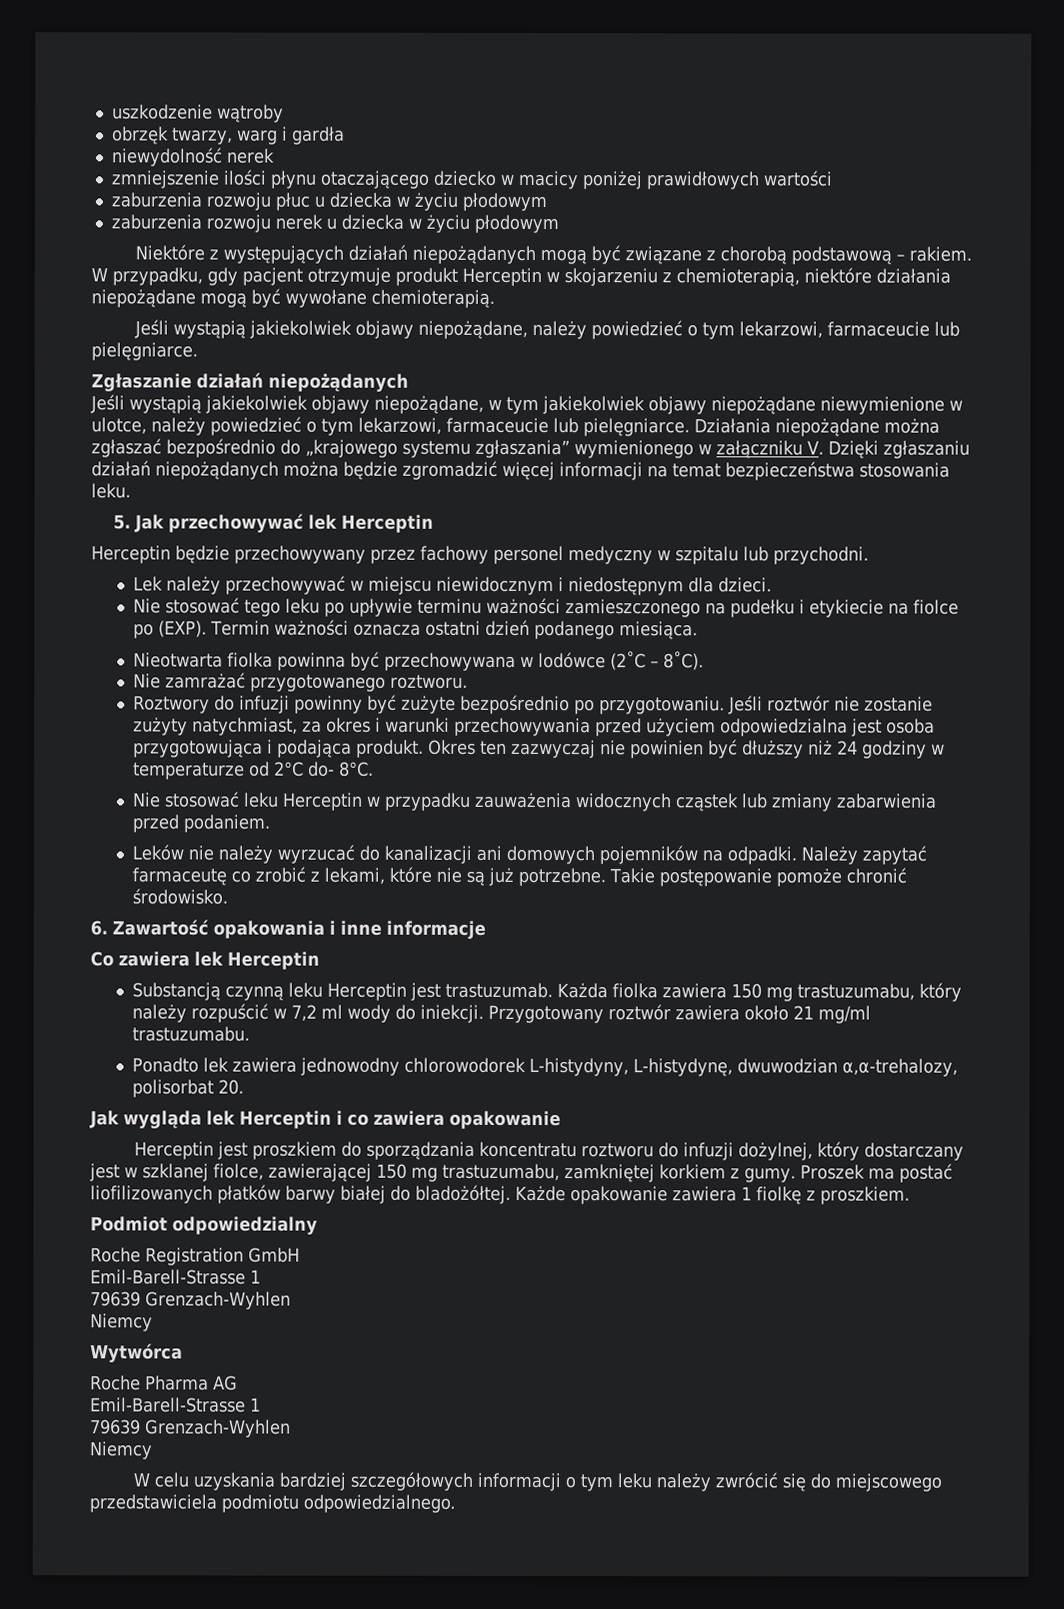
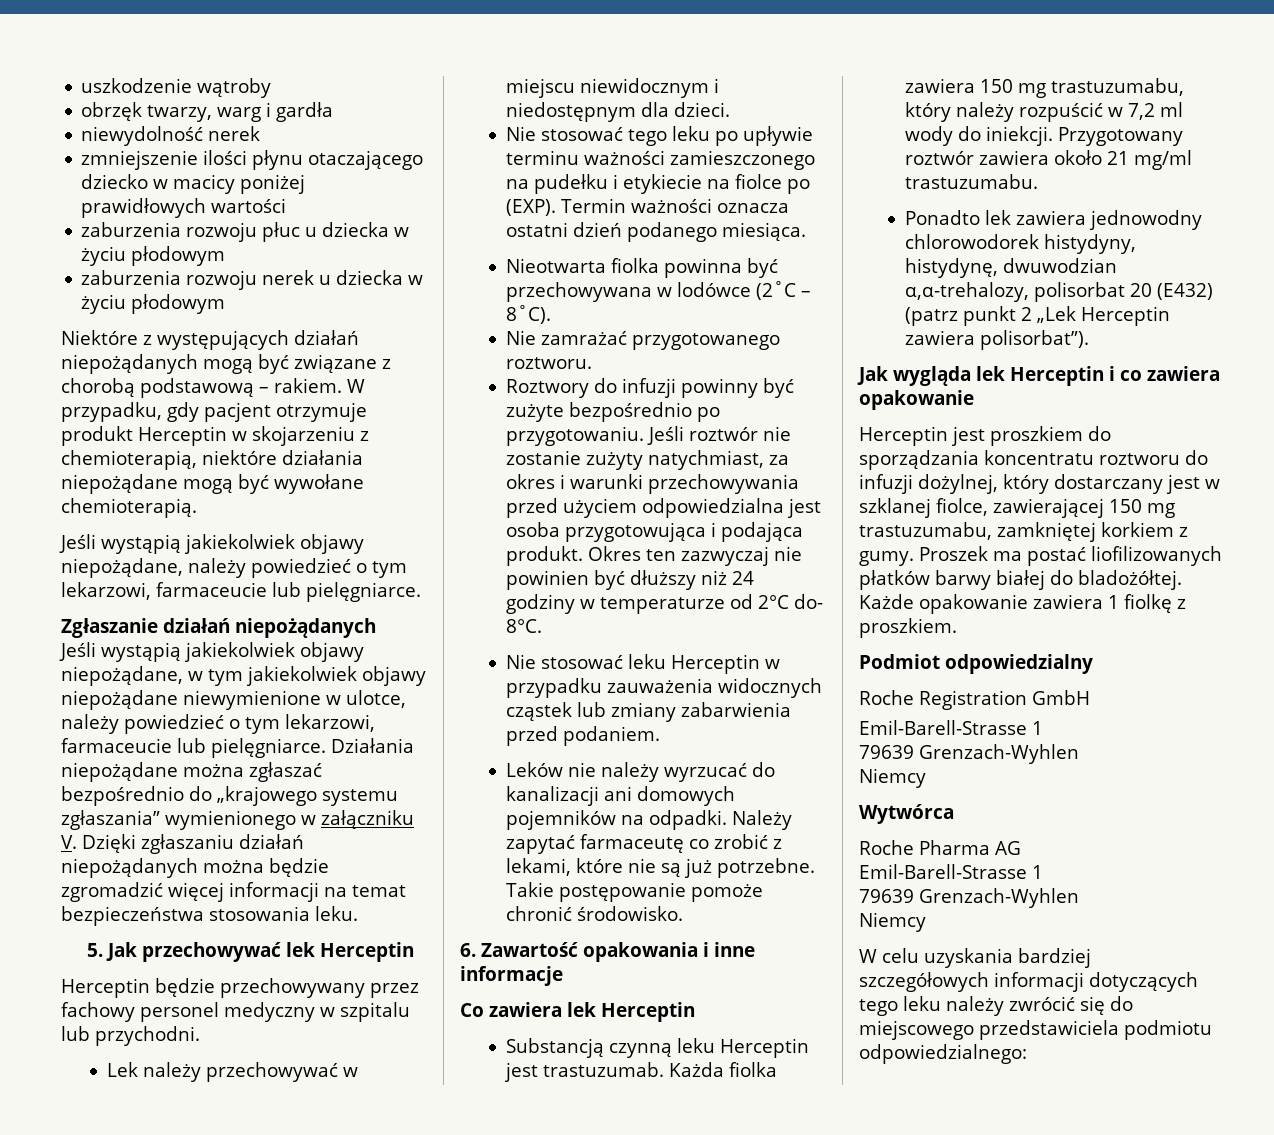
- Ponadto lek zawiera jednowodny chlorowodorek L-histydyny, L-histydynę, dwuwodzian α,α-trehalozy, polisorbat 20.
+ Ponadto lek zawiera jednowodny chlorowodorek histydyny, histydynę, dwuwodzian α,α-trehalozy, polisorbat 20 (E432) (patrz punkt 2 „Lek Herceptin zawiera polisorbat”).
- W celu uzyskania bardziej szczegółowych informacji o tym leku należy zwrócić się do miejscowego przedstawiciela podmiotu odpowiedzialnego.
+ W celu uzyskania bardziej szczegółowych informacji dotyczących tego leku należy zwrócić się do miejscowego przedstawiciela podmiotu odpowiedzialnego:

